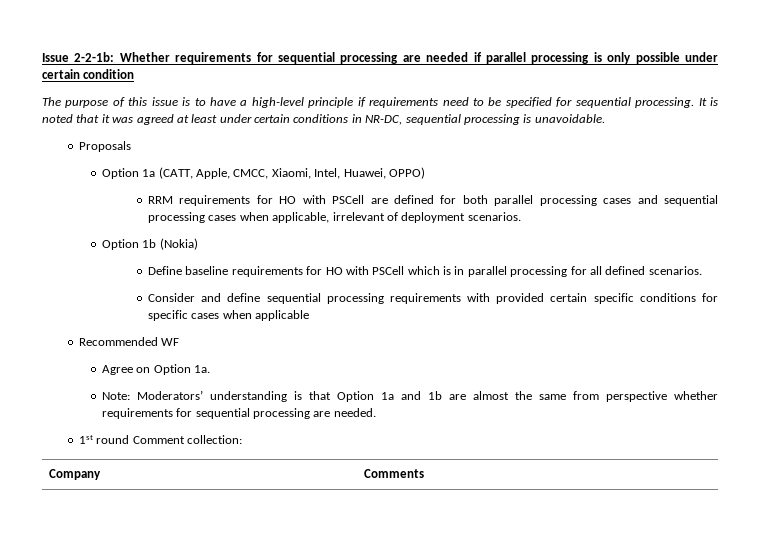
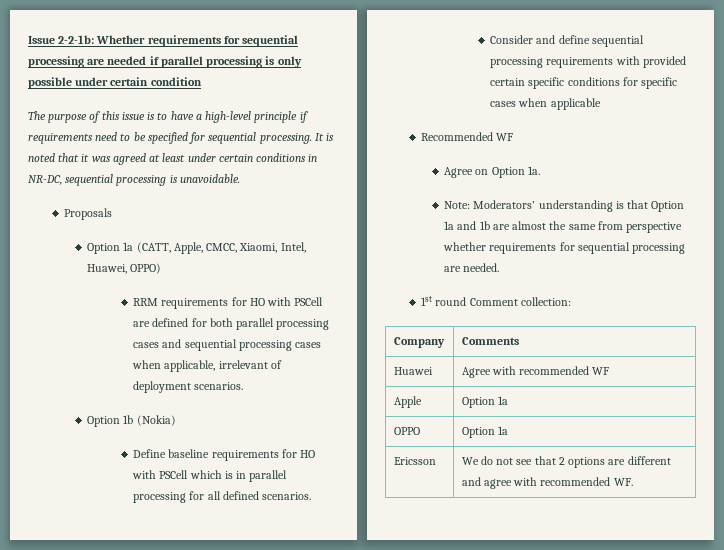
+ Huawei | Agree with recommended WF
+ Apple | Option 1a
+ OPPO | Option 1a
+ Ericsson | We do not see that 2 options are different and agree with recommended WF.

